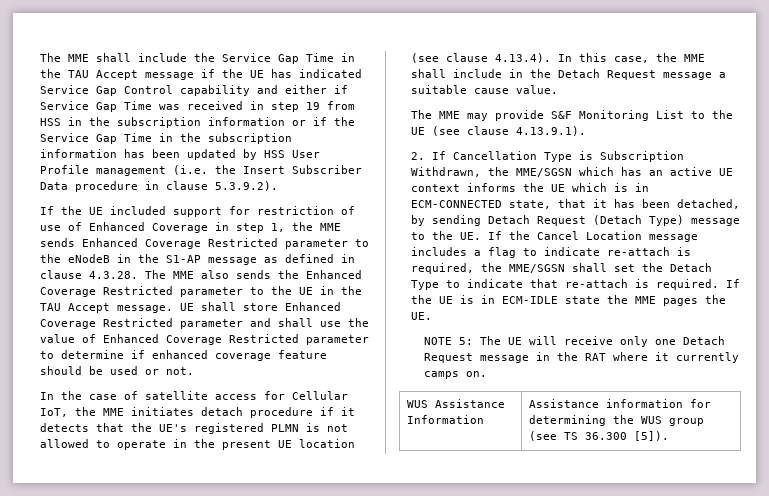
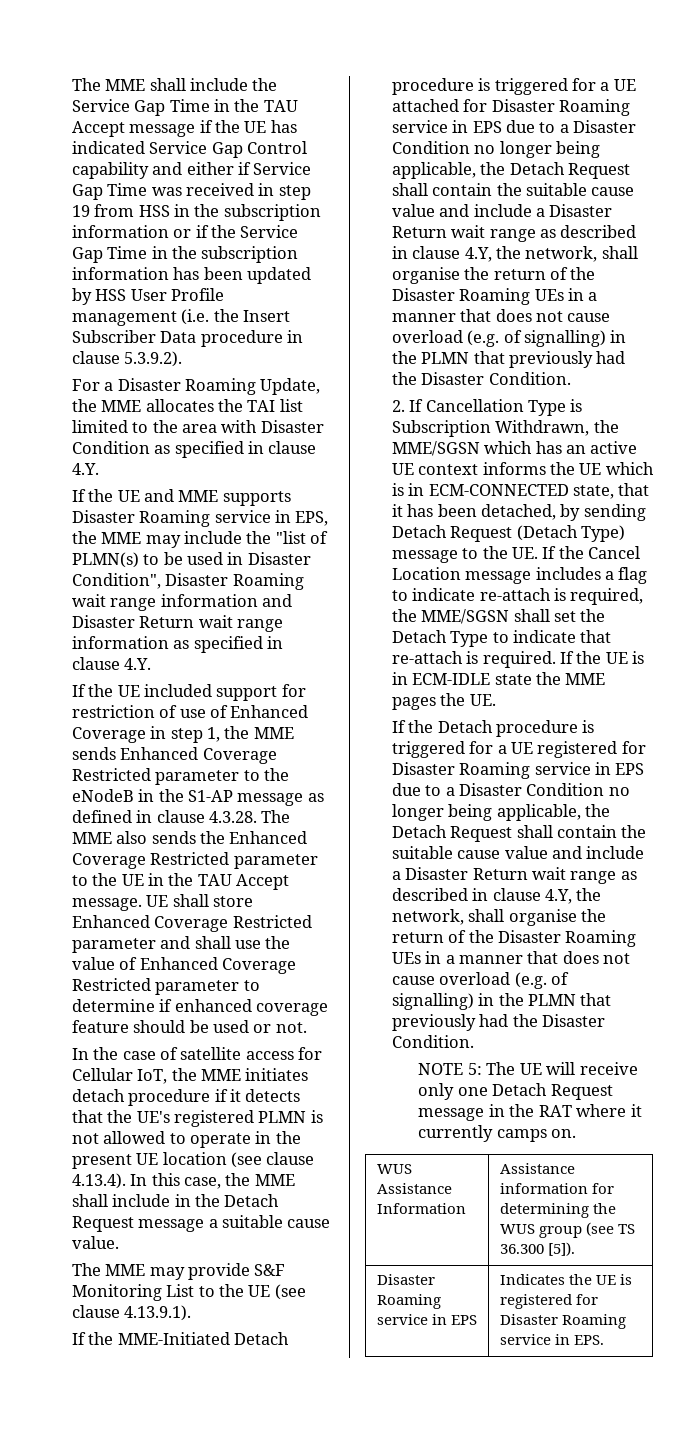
+ For a Disaster Roaming Update, the MME allocates the TAI list limited to the area with Disaster Condition as specified in clause 4.Y.
+ If the UE and MME supports Disaster Roaming service in EPS, the MME may include the "list of PLMN(s) to be used in Disaster Condition", Disaster Roaming wait range information and Disaster Return wait range information as specified in clause 4.Y.
+ If the MME-Initiated Detach procedure is triggered for a UE attached for Disaster Roaming service in EPS due to a Disaster Condition no longer being applicable, the Detach Request shall contain the suitable cause value and include a Disaster Return wait range as described in clause 4.Y, the network, shall organise the return of the Disaster Roaming UEs in a manner that does not cause overload (e.g. of signalling) in the PLMN that previously had the Disaster Condition.
+ If the Detach procedure is triggered for a UE registered for Disaster Roaming service in EPS due to a Disaster Condition no longer being applicable, the Detach Request shall contain the suitable cause value and include a Disaster Return wait range as described in clause 4.Y, the network, shall organise the return of the Disaster Roaming UEs in a manner that does not cause overload (e.g. of signalling) in the PLMN that previously had the Disaster Condition.
+ Disaster Roaming service in EPS | Indicates the UE is registered for Disaster Roaming service in EPS.

